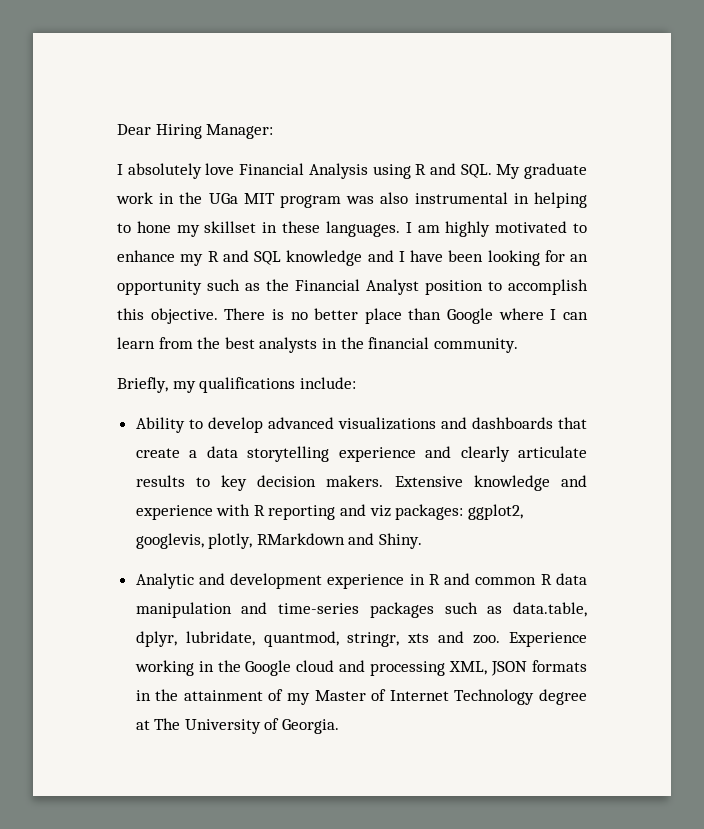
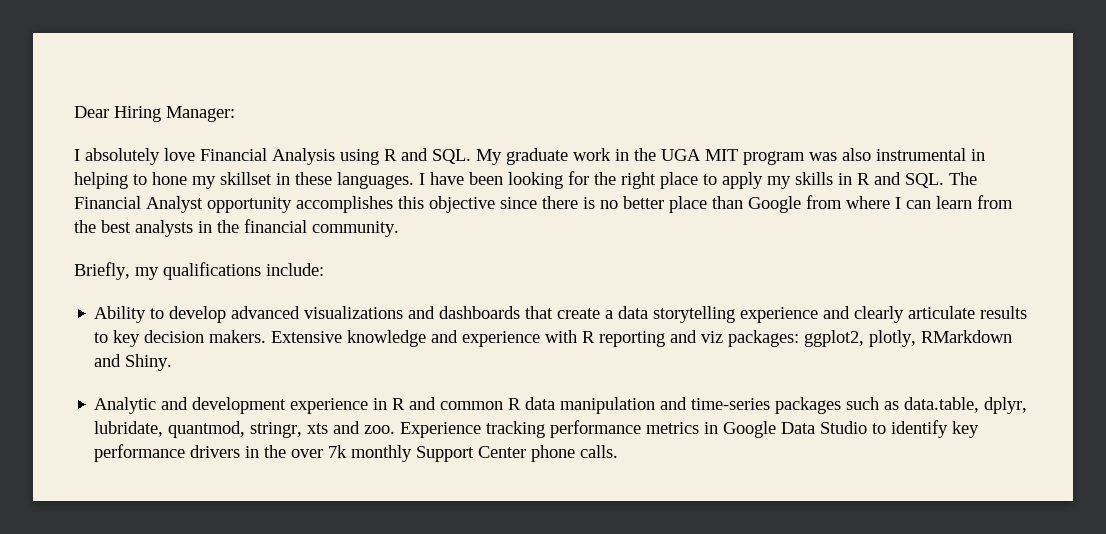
- I absolutely love Financial Analysis using R and SQL. My graduate work in the UGa MIT program was also instrumental in helping to hone my skillset in these languages.
+ I absolutely love Financial Analysis using R and SQL. My graduate work in the UGA MIT program was also instrumental in helping to hone my skillset in these languages.
- I am highly motivated to enhance my R and SQL knowledge and I have been looking for an opportunity such as the Financial Analyst position to accomplish this objective. There is no better place than Google where I can learn from the best analysts in the financial community.
+ I have been looking for the right place to apply my skills in R and SQL. The Financial Analyst opportunity accomplishes this objective since there is no better place than Google from where I can learn from the best analysts in the financial community.
- Extensive knowledge and experience with R reporting and viz packages: ggplot2, googlevis, plotly, RMarkdown and Shiny.
+ Extensive knowledge and experience with R reporting and viz packages: ggplot2, plotly, RMarkdown and Shiny.
- Experience working in the Google cloud and processing XML, JSON formats in the attainment of my Master of Internet Technology degree at The University of Georgia.
+ Experience tracking performance metrics in Google Data Studio to identify key performance drivers in the over 7k monthly Support Center phone calls.

